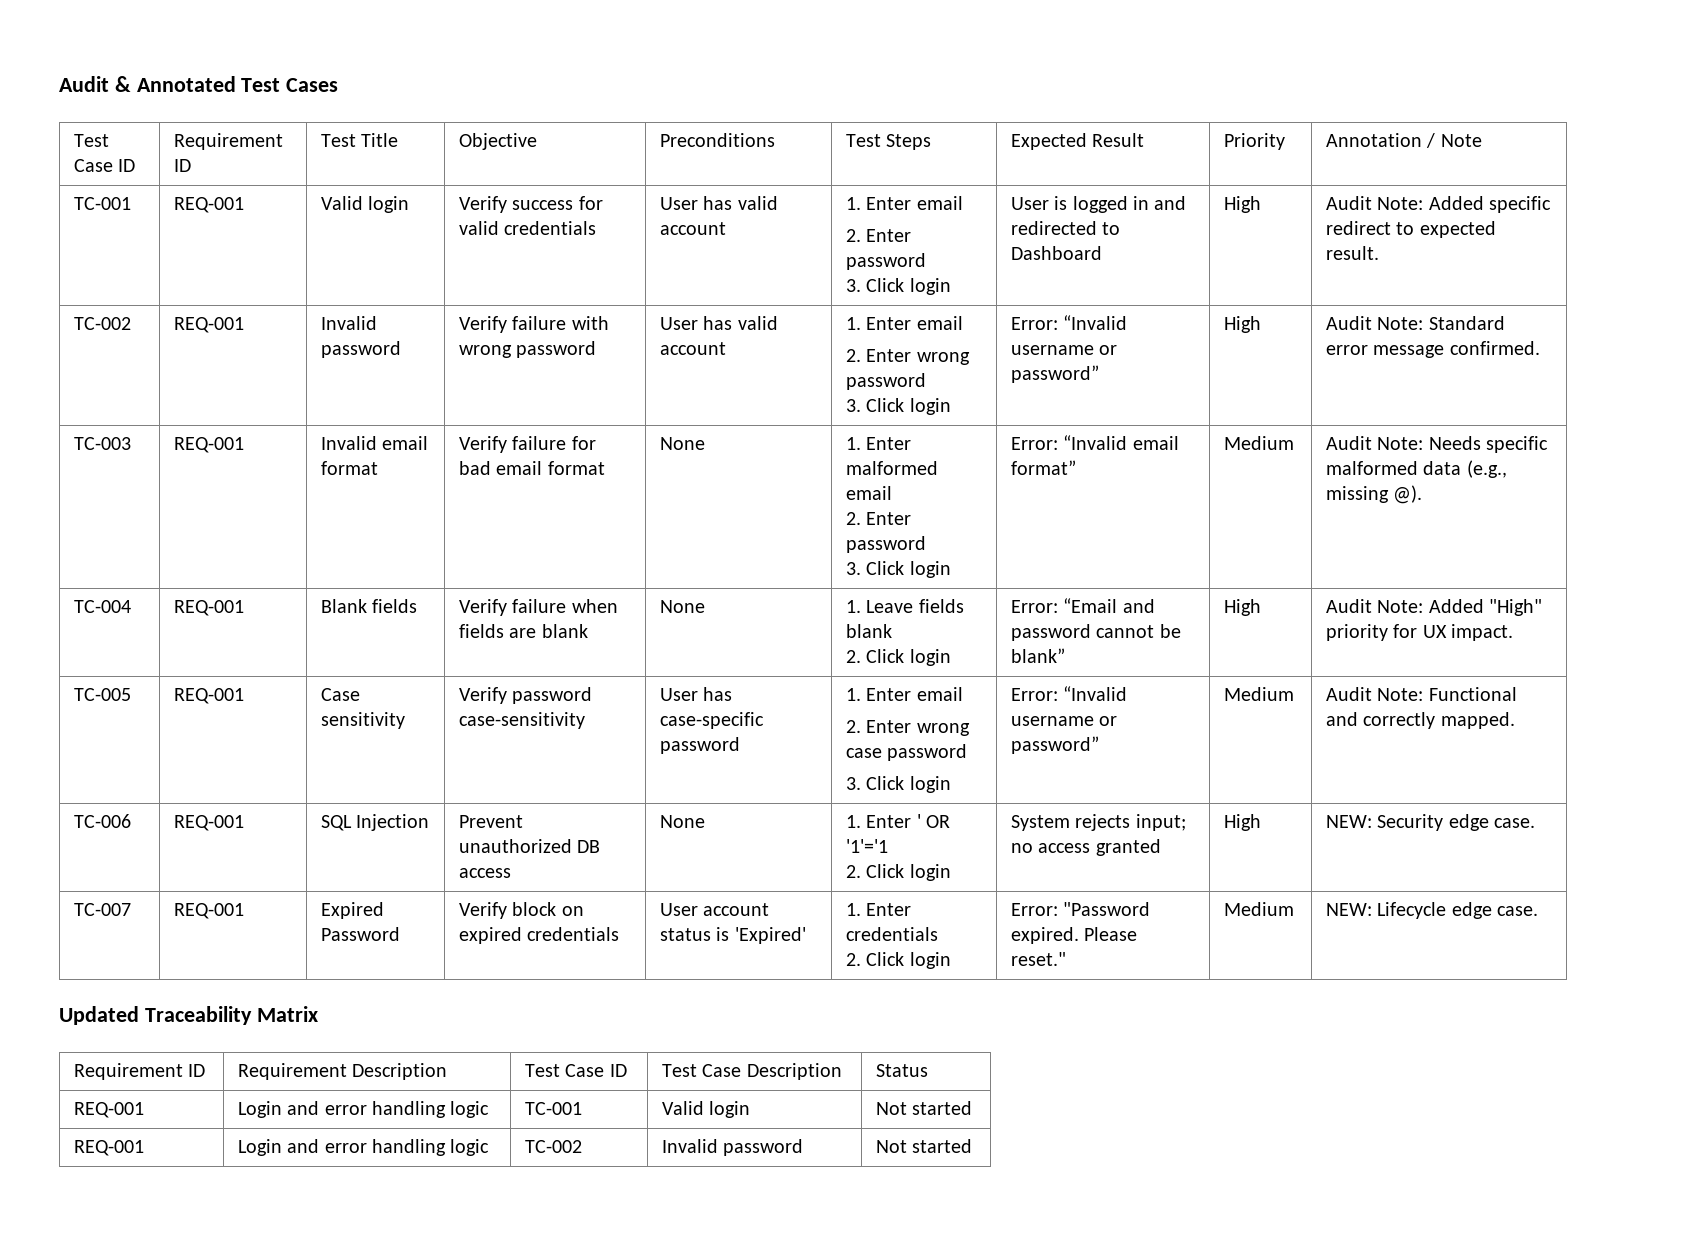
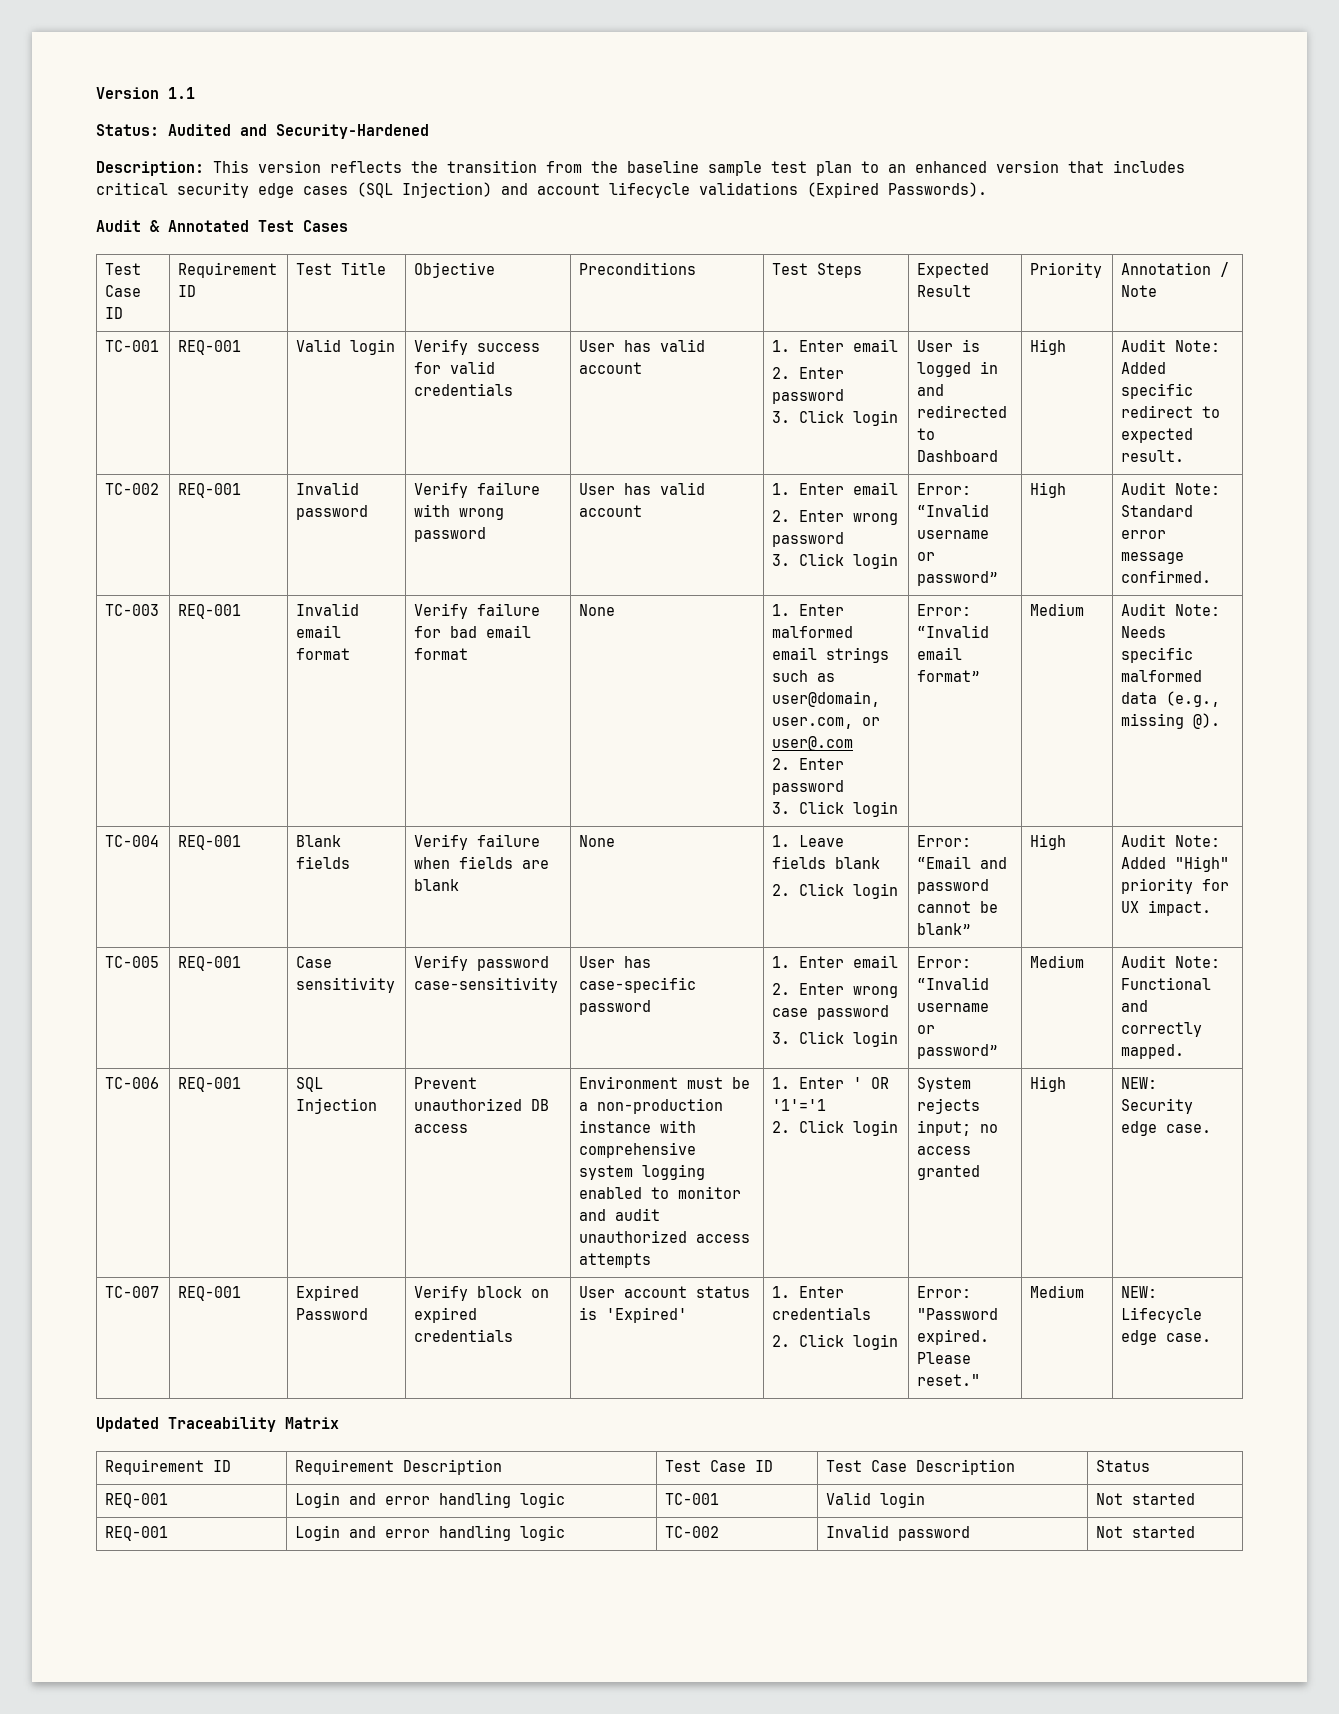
+ Version 1.1
+ Status: Audited and Security-Hardened
+ Description: This version reflects the transition from the baseline sample test plan to an enhanced version that includes critical security edge cases (SQL Injection) and account lifecycle validations (Expired Passwords).
- 1. Enter malformed email
+ 1. Enter malformed email strings such as user@domain, user.com, or user@.com
- Prevent unauthorized DB access | None
+ Prevent unauthorized DB access | Environment must be a non-production instance with comprehensive system logging enabled to monitor and audit unauthorized access attempts

